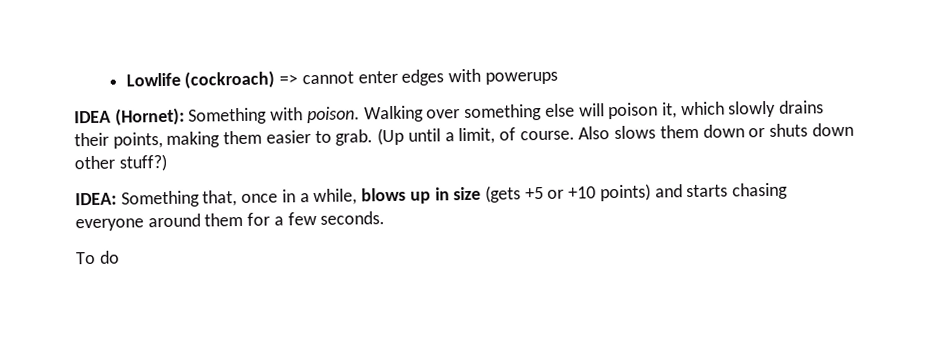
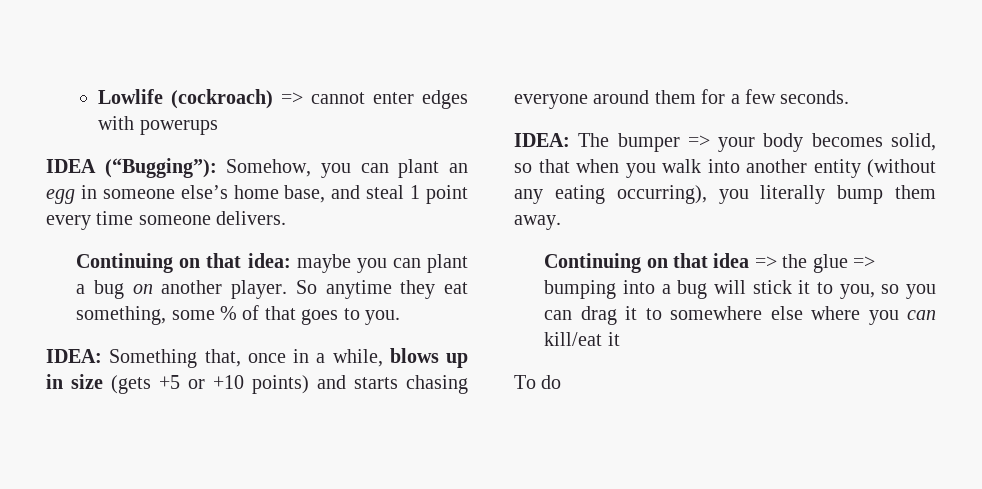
- IDEA (Hornet): Something with poison. Walking over something else will poison it, which slowly drains their points, making them easier to grab. (Up until a limit, of course. Also slows them down or shuts down other stuff?)
+ IDEA (“Bugging”): Somehow, you can plant an egg in someone else’s home base, and steal 1 point every time someone delivers.
+ Continuing on that idea: maybe you can plant a bug on another player. So anytime they eat something, some % of that goes to you.
+ IDEA: The bumper => your body becomes solid, so that when you walk into another entity (without any eating occurring), you literally bump them away.
+ Continuing on that idea => the glue => bumping into a bug will stick it to you, so you can drag it to somewhere else where you can kill/eat it

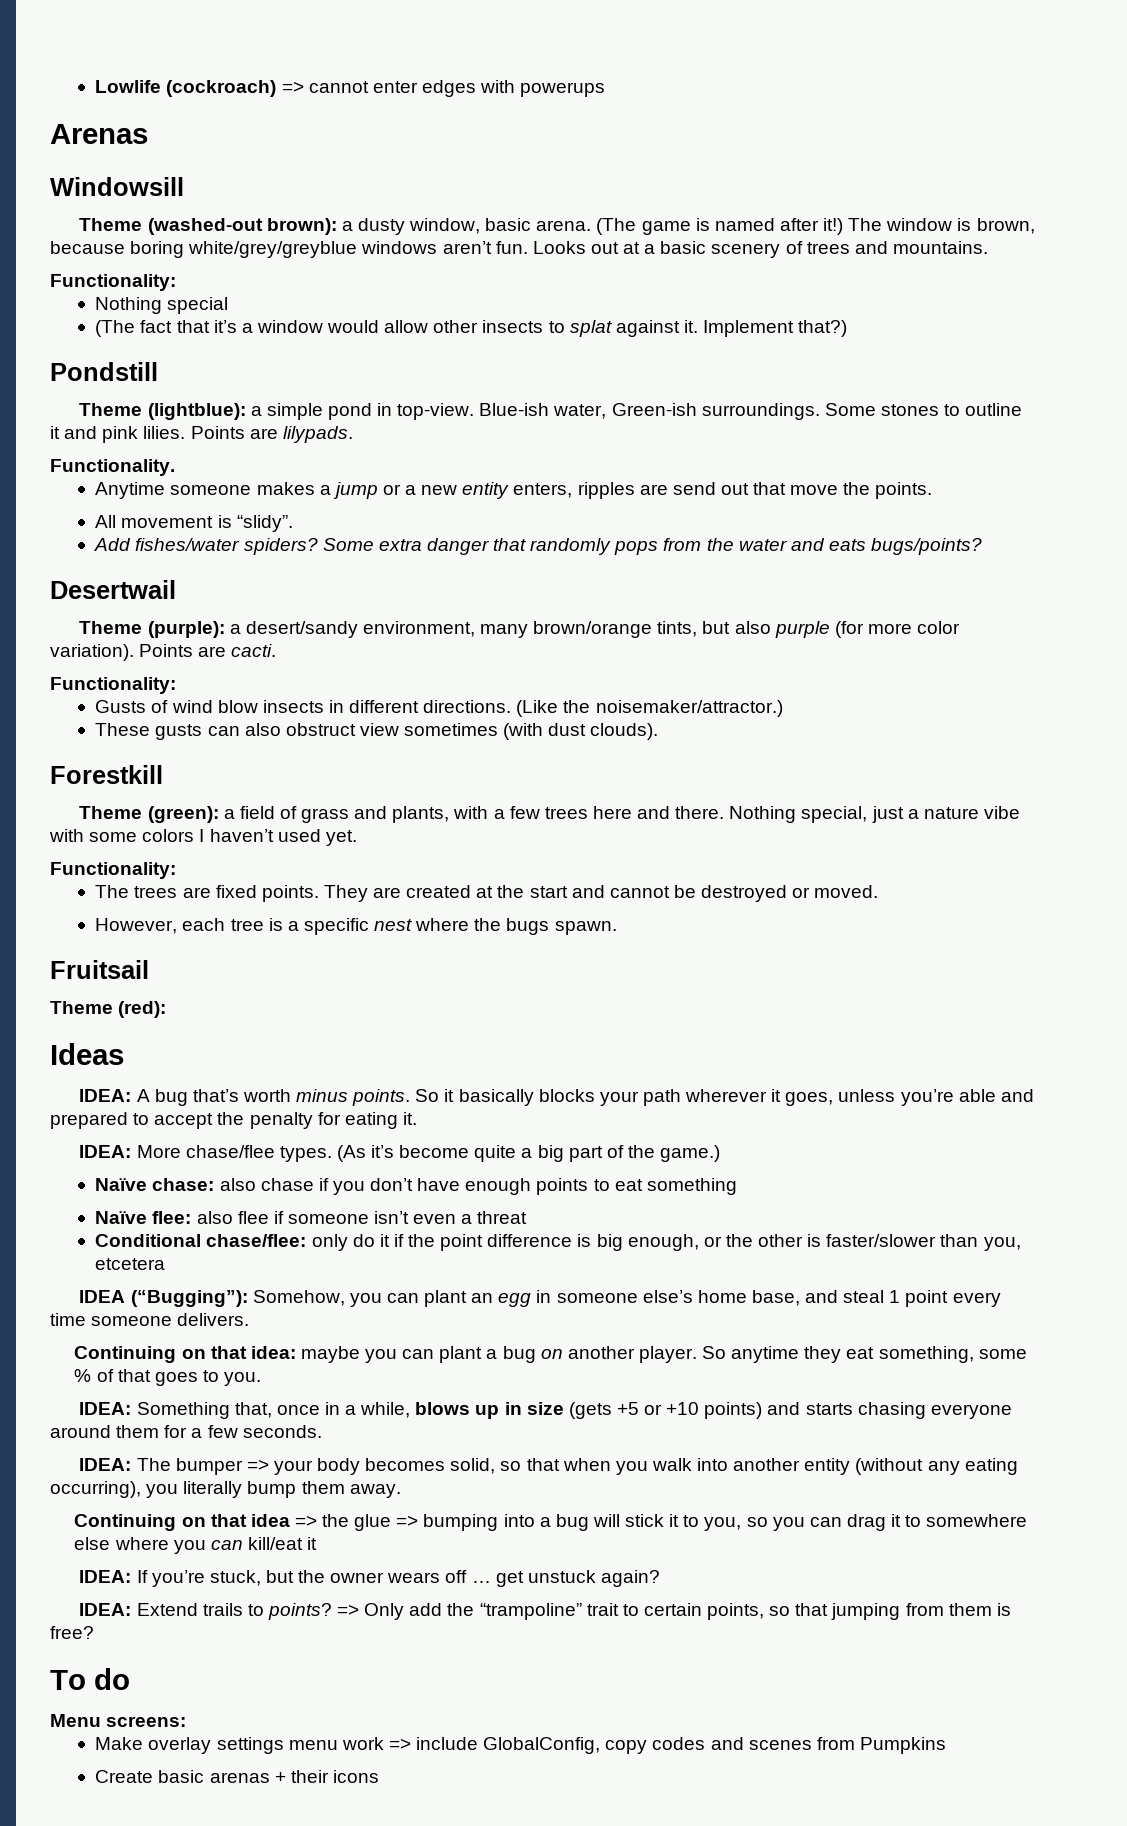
+ Arenas
+ Windowsill
+ Theme (washed-out brown): a dusty window, basic arena. (The game is named after it!) The window is brown, because boring white/grey/greyblue windows aren’t fun. Looks out at a basic scenery of trees and mountains.
+ Functionality:
+ Nothing special
+ (The fact that it’s a window would allow other insects to splat against it. Implement that?)
+ Pondstill
+ Theme (lightblue): a simple pond in top-view. Blue-ish water, Green-ish surroundings. Some stones to outline it and pink lilies. Points are lilypads.
+ Functionality.
+ Anytime someone makes a jump or a new entity enters, ripples are send out that move the points.
+ All movement is “slidy”.
+ Add fishes/water spiders? Some extra danger that randomly pops from the water and eats bugs/points?
+ Desertwail
+ Theme (purple): a desert/sandy environment, many brown/orange tints, but also purple (for more color variation). Points are cacti.
+ Functionality:
+ Gusts of wind blow insects in different directions. (Like the noisemaker/attractor.)
+ These gusts can also obstruct view sometimes (with dust clouds).
+ Forestkill
+ Theme (green): a field of grass and plants, with a few trees here and there. Nothing special, just a nature vibe with some colors I haven’t used yet.
+ Functionality:
+ The trees are fixed points. They are created at the start and cannot be destroyed or moved.
+ However, each tree is a specific nest where the bugs spawn.
+ Fruitsail
+ Theme (red):
+ Ideas
+ IDEA: A bug that’s worth minus points. So it basically blocks your path wherever it goes, unless you’re able and prepared to accept the penalty for eating it.
+ IDEA: More chase/flee types. (As it’s become quite a big part of the game.)
+ Naïve chase: also chase if you don’t have enough points to eat something
+ Naïve flee: also flee if someone isn’t even a threat
+ Conditional chase/flee: only do it if the point difference is big enough, or the other is faster/slower than you, etcetera
+ IDEA: If you’re stuck, but the owner wears off … get unstuck again?
+ IDEA: Extend trails to points? => Only add the “trampoline” trait to certain points, so that jumping from them is free?
  To do
+ Menu screens:
+ Make overlay settings menu work => include GlobalConfig, copy codes and scenes from Pumpkins
+ Create basic arenas + their icons

